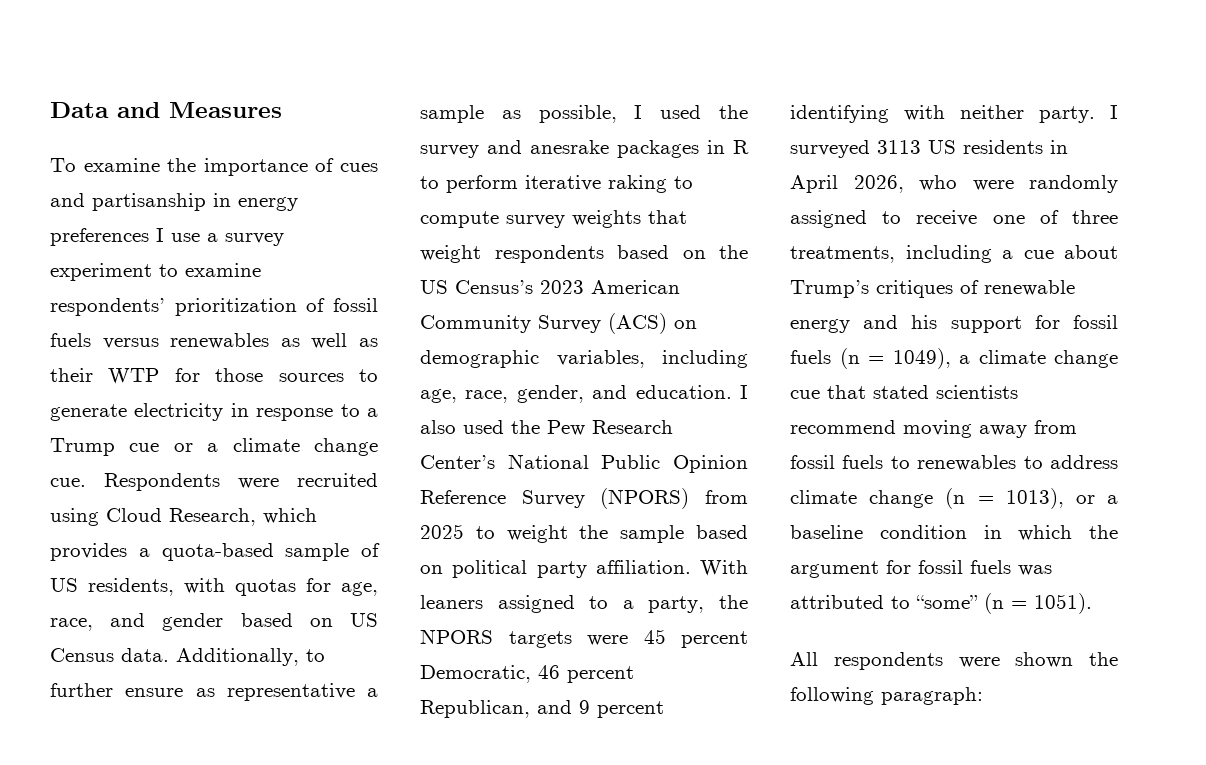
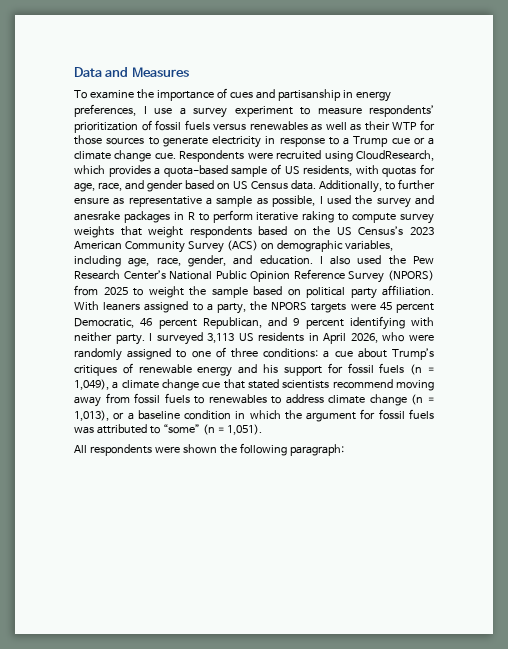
- To examine the importance of cues and partisanship in energy preferences I use a survey experiment to examine respondents’ prioritization of fossil fuels versus renewables as well as their WTP for those sources to generate electricity in response to a Trump cue or a climate change cue.
+ To examine the importance of cues and partisanship in energy preferences, I use a survey experiment to measure respondents’ prioritization of fossil fuels versus renewables as well as their WTP for those sources to generate electricity in response to a Trump cue or a climate change cue.
- Respondents were recruited using Cloud Research, which provides a quota-based sample of US residents, with quotas for age, race, and gender based on US Census data.
+ Respondents were recruited using CloudResearch, which provides a quota-based sample of US residents, with quotas for age, race, and gender based on US Census data.
- I surveyed 3113 US residents in April 2026, who were randomly assigned to receive one of three treatments, including a cue about Trump’s critiques of renewable energy and his support for fossil fuels (n = 1049), a climate change cue that stated scientists recommend moving away from fossil fuels to renewables to address climate change (n = 1013), or a baseline condition in which the argument for fossil fuels was attributed to “some” (n = 1051).
+ I surveyed 3,113 US residents in April 2026, who were randomly assigned to one of three conditions: a cue about Trump’s critiques of renewable energy and his support for fossil fuels (n = 1,049), a climate change cue that stated scientists recommend moving away from fossil fuels to renewables to address climate change (n = 1,013), or a baseline condition in which the argument for fossil fuels was attributed to “some” (n = 1,051).

